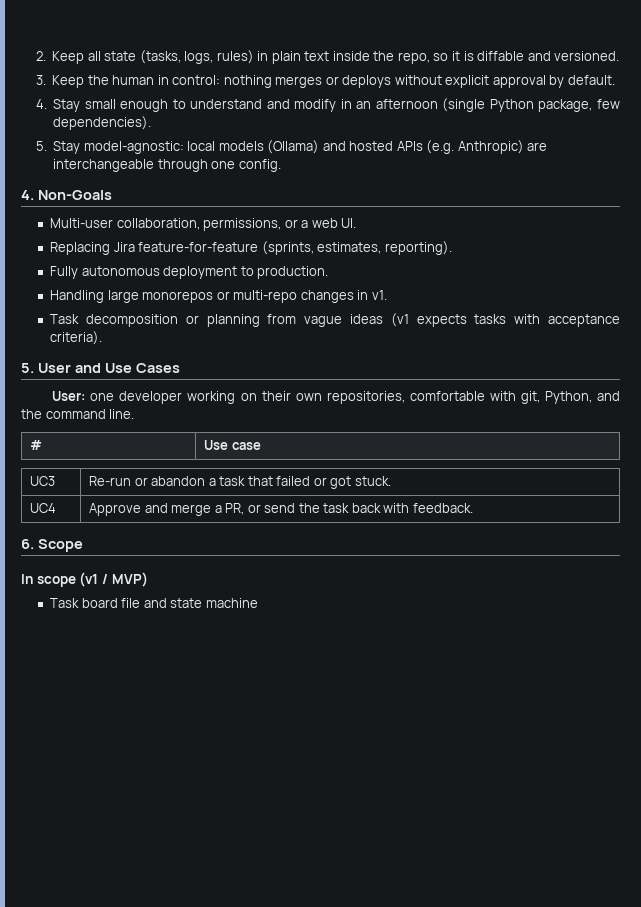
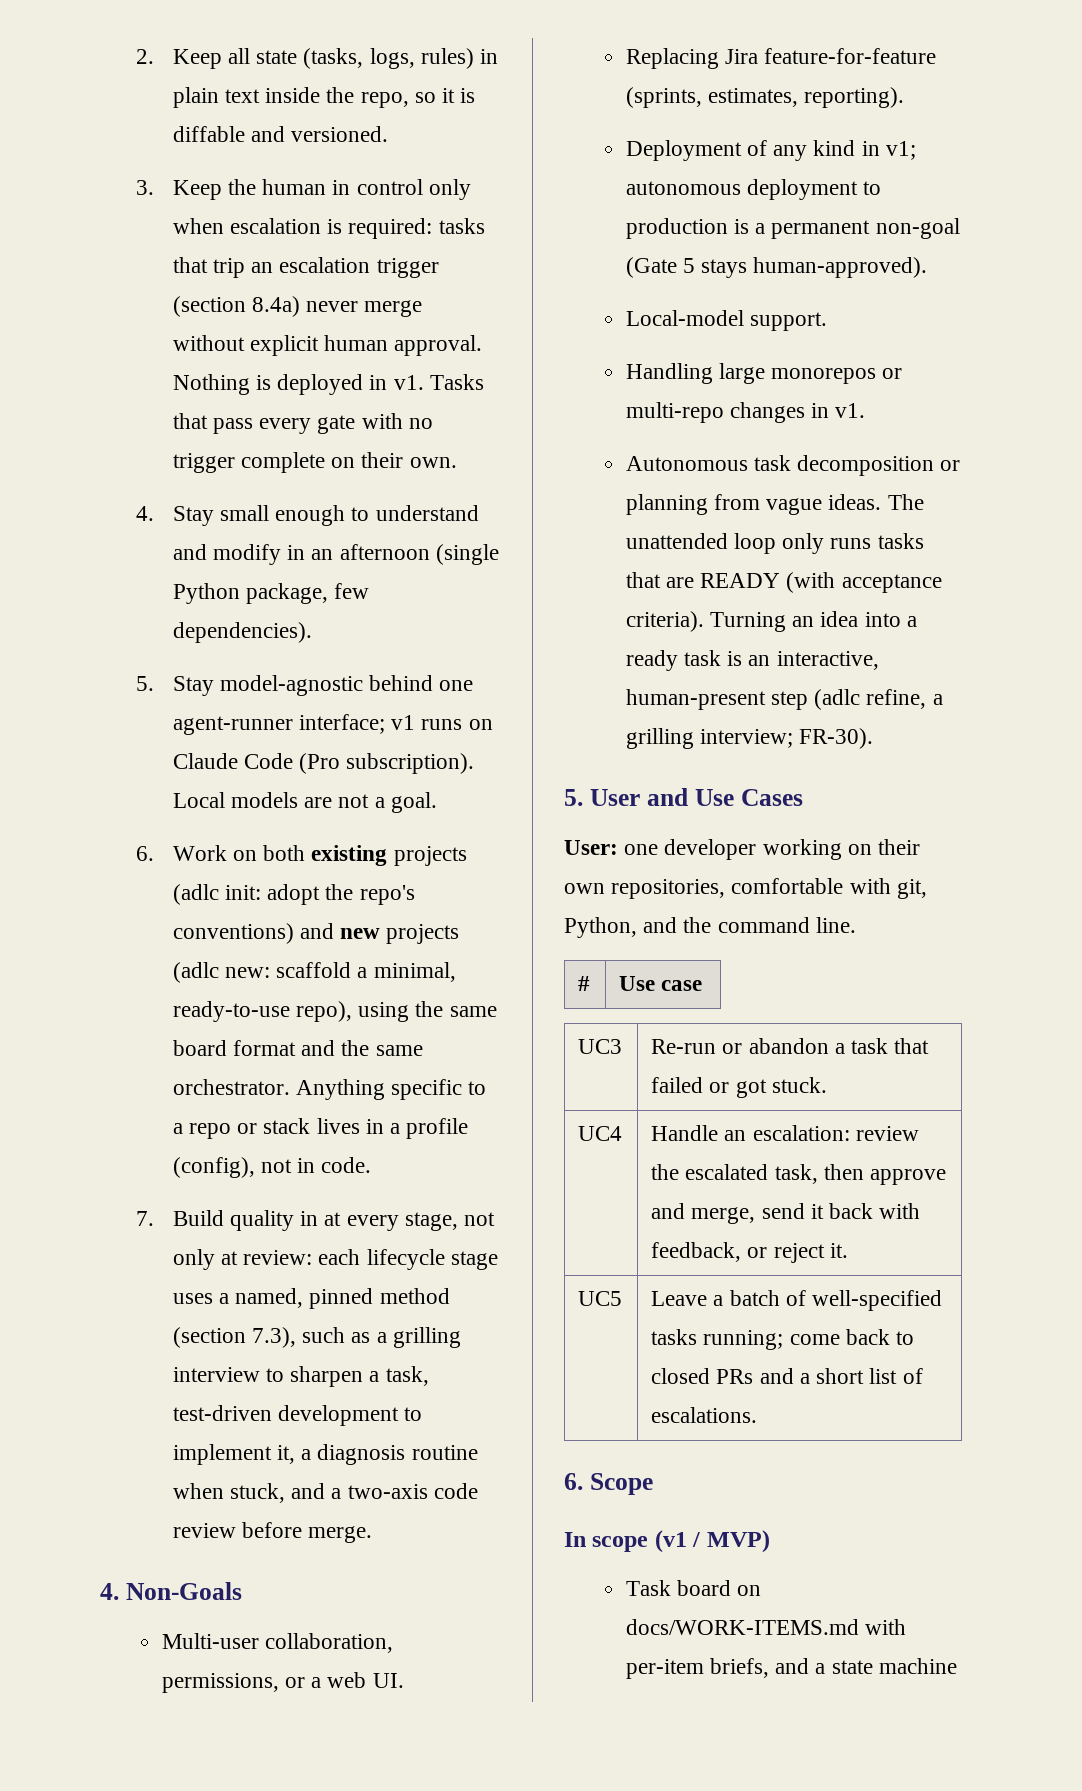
- 3. Keep the human in control: nothing merges or deploys without explicit approval by default.
+ 3. Keep the human in control only when escalation is required: tasks that trip an escalation trigger (section 8.4a) never merge without explicit human approval. Nothing is deployed in v1. Tasks that pass every gate with no trigger complete on their own.
- 5. Stay model-agnostic: local models (Ollama) and hosted APIs (e.g. Anthropic) are interchangeable through one config.
+ 5. Stay model-agnostic behind one agent-runner interface; v1 runs on Claude Code (Pro subscription). Local models are not a goal.
+ 6. Work on both existing projects (adlc init: adopt the repo's conventions) and new projects (adlc new: scaffold a minimal, ready-to-use repo), using the same board format and the same orchestrator. Anything specific to a repo or stack lives in a profile (config), not in code.
+ 7. Build quality in at every stage, not only at review: each lifecycle stage uses a named, pinned method (section 7.3), such as a grilling interview to sharpen a task, test-driven development to implement it, a diagnosis routine when stuck, and a two-axis code review before merge.
- Fully autonomous deployment to production.
+ Deployment of any kind in v1; autonomous deployment to production is a permanent non-goal (Gate 5 stays human-approved).
+ Local-model support.
- Task decomposition or planning from vague ideas (v1 expects tasks with acceptance criteria).
+ Autonomous task decomposition or planning from vague ideas. The unattended loop only runs tasks that are READY (with acceptance criteria). Turning an idea into a ready task is an interactive, human-present step (adlc refine, a grilling interview; FR-30).
- UC4 | Approve and merge a PR, or send the task back with feedback.
+ UC4 | Handle an escalation: review the escalated task, then approve and merge, send it back with feedback, or reject it.
+ UC5 | Leave a batch of well-specified tasks running; come back to closed PRs and a short list of escalations.
- Task board file and state machine
+ Task board on docs/WORK-ITEMS.md with per-item briefs, and a state machine

